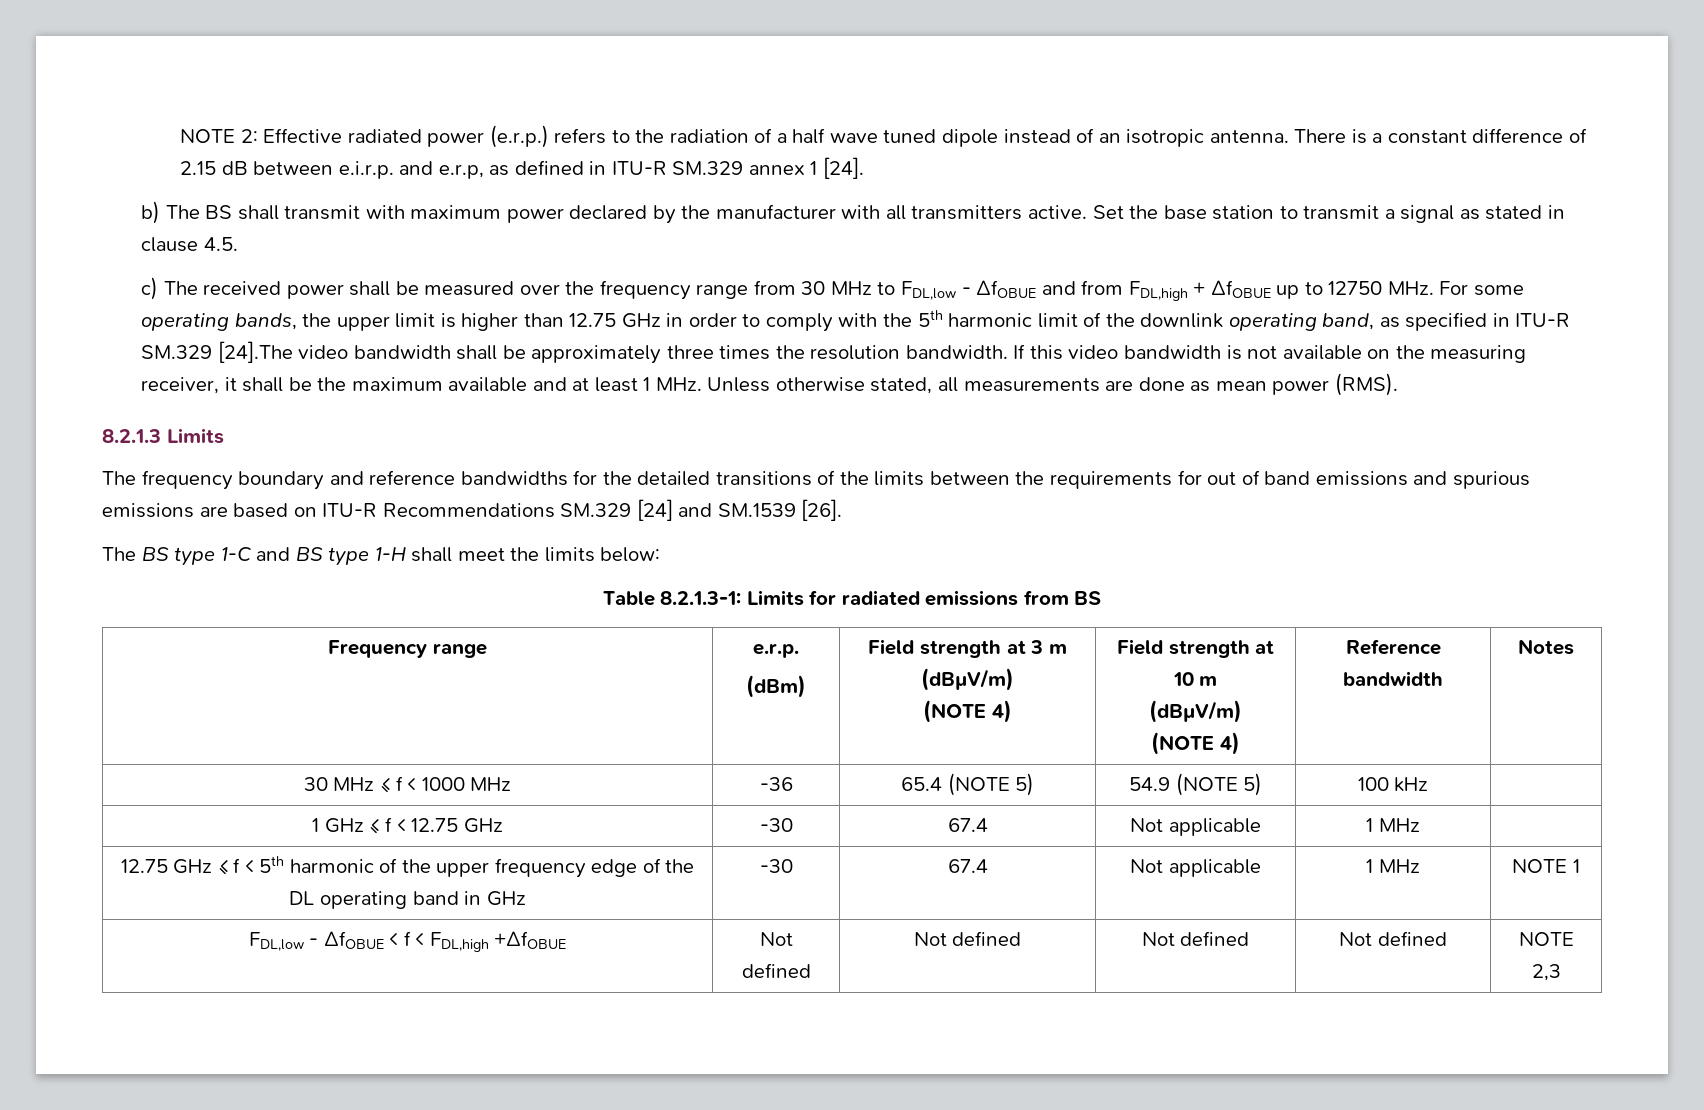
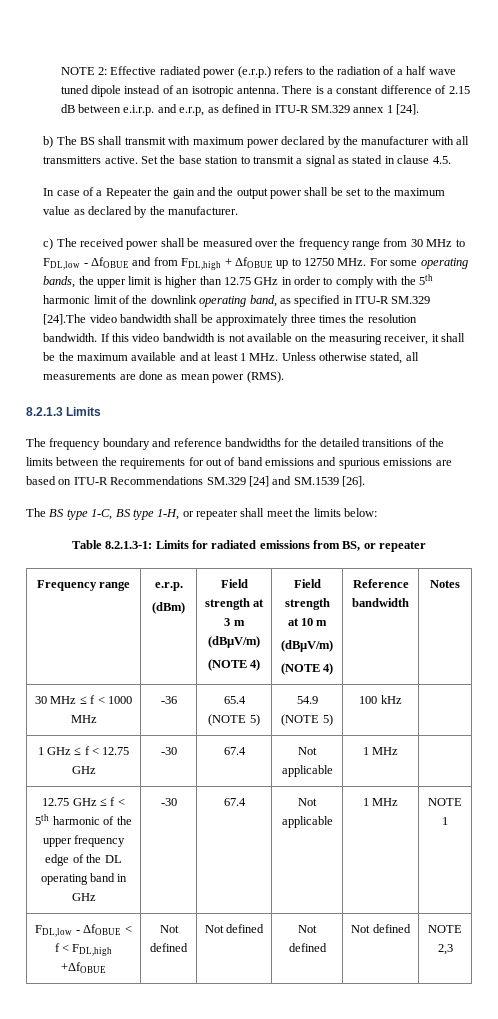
+ In case of a Repeater the gain and the output power shall be set to the maximum value as declared by the manufacturer.
- The BS type 1-C and BS type 1-H shall meet the limits below:
+ The BS type 1-C, BS type 1-H, or repeater shall meet the limits below:
- Table 8.2.1.3-1: Limits for radiated emissions from BS
+ Table 8.2.1.3-1: Limits for radiated emissions from BS, or repeater

